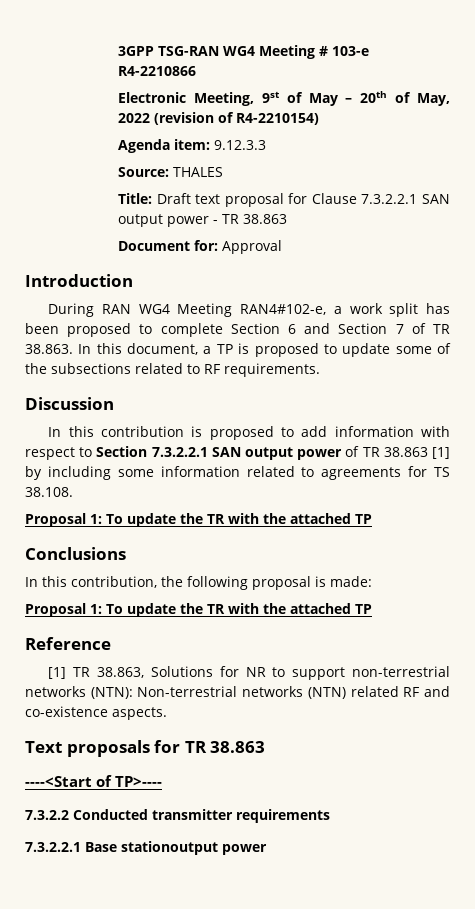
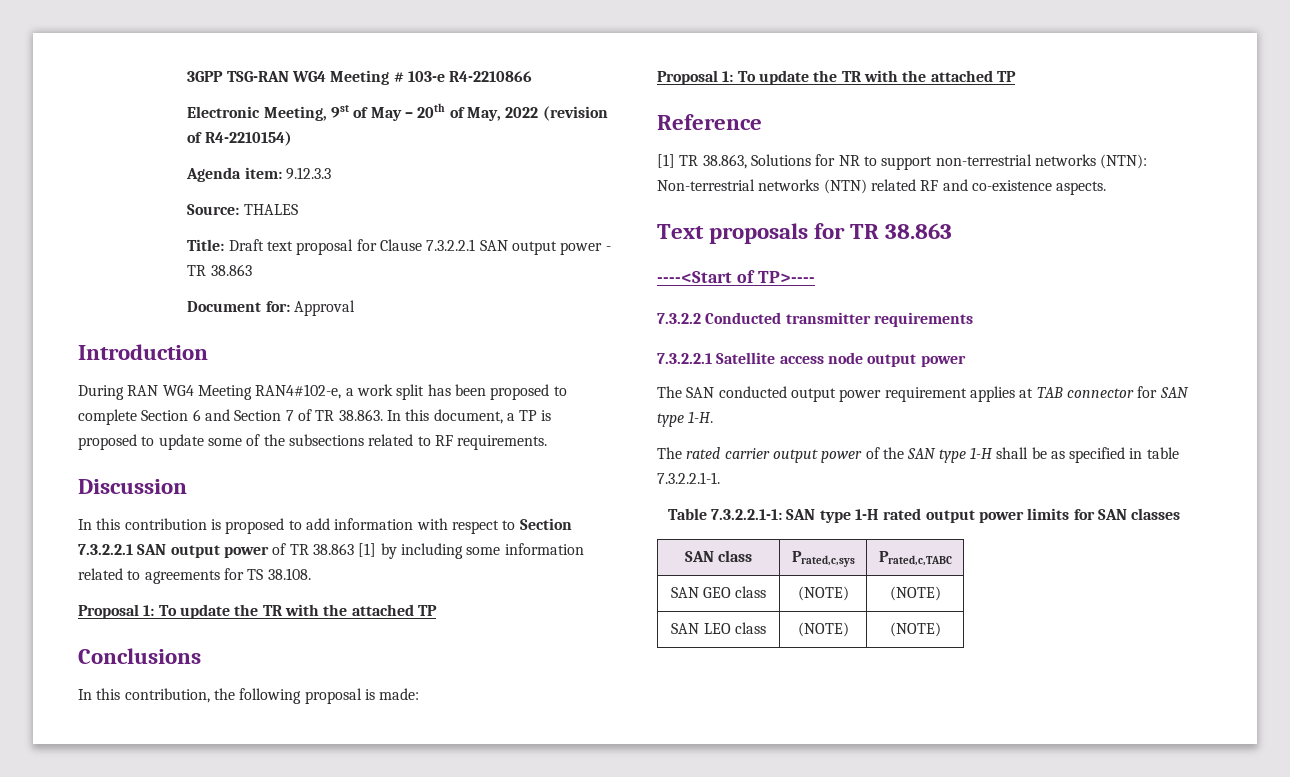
- 7.3.2.2.1 Base stationoutput power
+ 7.3.2.2.1 Satellite access node output power
+ The SAN conducted output power requirement applies at TAB connector for SAN type 1-H.
+ The rated carrier output power of the SAN type 1-H shall be as specified in table 7.3.2.2.1-1.
+ Table 7.3.2.2.1-1: SAN type 1-H rated output power limits for SAN classes
+ SAN class | Prated,c,sys | Prated,c,TABC
+ SAN GEO class | (NOTE) | (NOTE)
+ SAN LEO class | (NOTE) | (NOTE)

